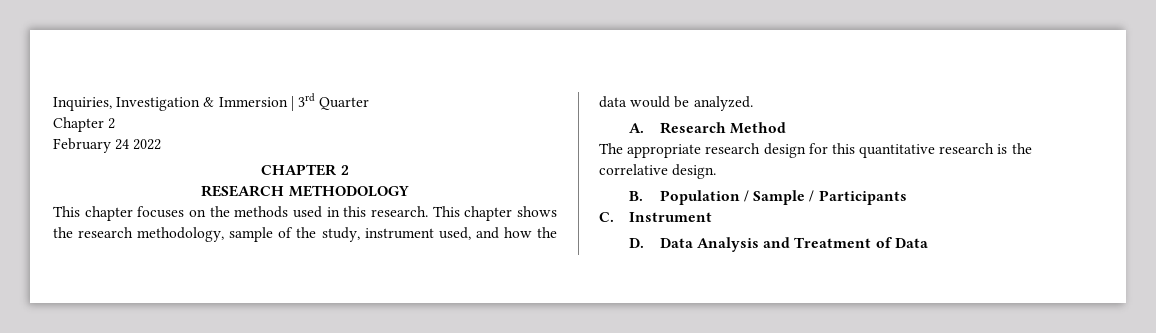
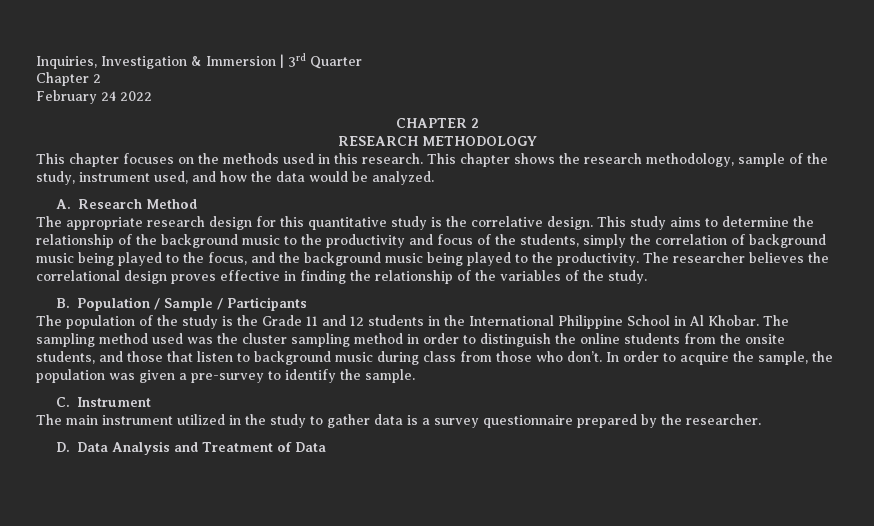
- The appropriate research design for this quantitative research is the correlative design.
+ The appropriate research design for this quantitative study is the correlative design. This study aims to determine the relationship of the background music to the productivity and focus of the students, simply the correlation of background music being played to the focus, and the background music being played to the productivity. The researcher believes the correlational design proves effective in finding the relationship of the variables of the study.
+ The population of the study is the Grade 11 and 12 students in the International Philippine School in Al Khobar. The sampling method used was the cluster sampling method in order to distinguish the online students from the onsite students, and those that listen to background music during class from those who don’t. In order to acquire the sample, the population was given a pre-survey to identify the sample.
  C. Instrument
+ The main instrument utilized in the study to gather data is a survey questionnaire prepared by the researcher.

